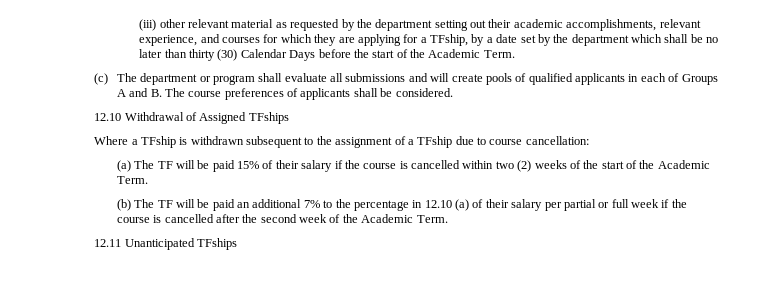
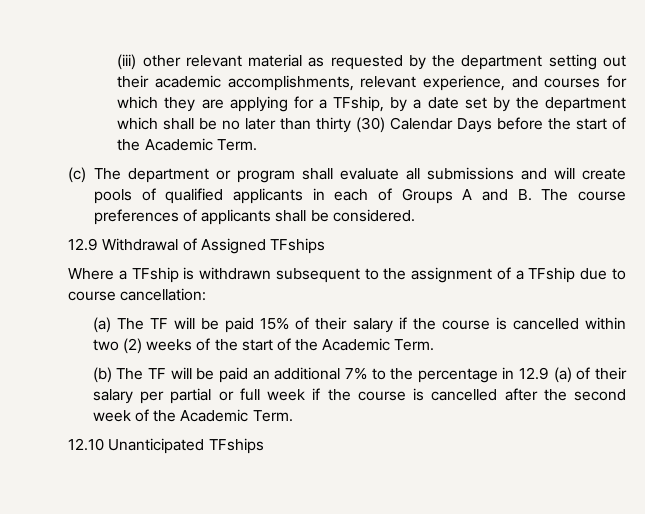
- 12.10 Withdrawal of Assigned TFships
+ 12.9 Withdrawal of Assigned TFships
- (b) The TF will be paid an additional 7% to the percentage in 12.10 (a) of their salary per partial or full week if the course is cancelled after the second week of the Academic Term.
+ (b) The TF will be paid an additional 7% to the percentage in 12.9 (a) of their salary per partial or full week if the course is cancelled after the second week of the Academic Term.
- 12.11 Unanticipated TFships
+ 12.10 Unanticipated TFships

